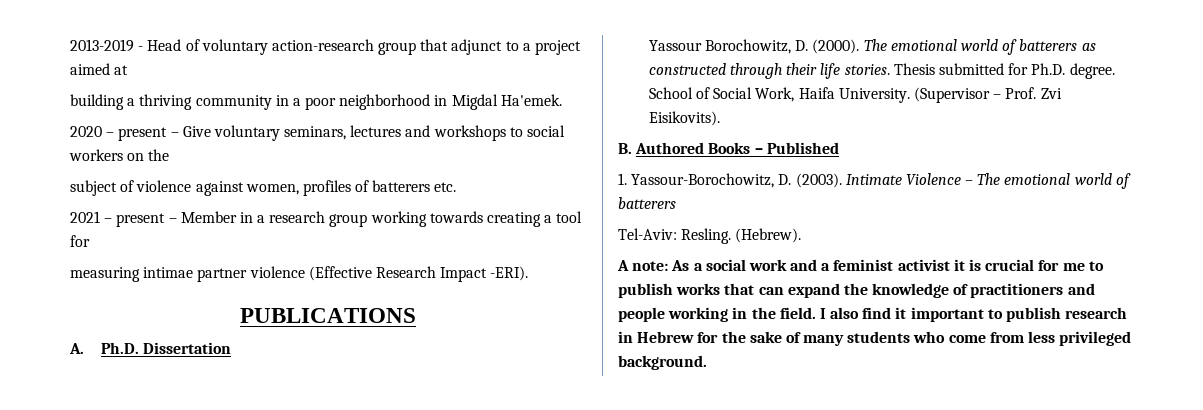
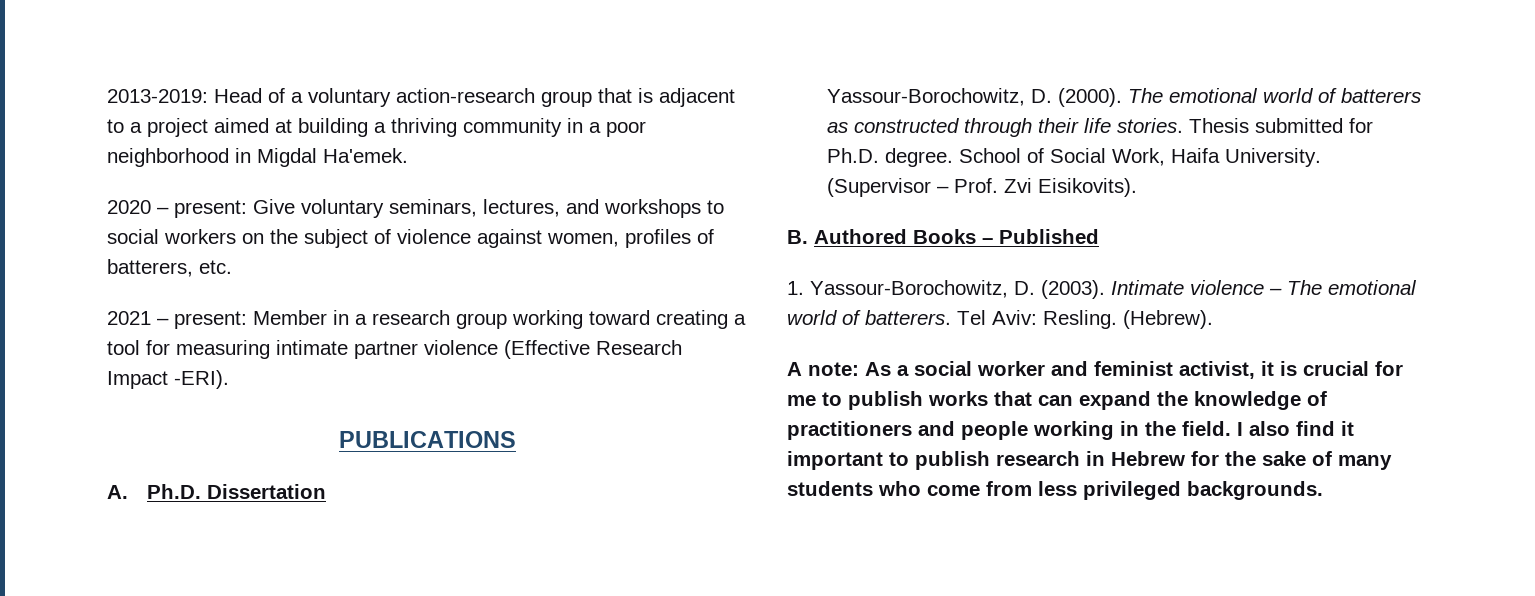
- 2013-2019 - Head of voluntary action-research group that adjunct to a project aimed at
- building a thriving community in a poor neighborhood in Migdal Ha'emek.
+ 2013-2019: Head of a voluntary action-research group that is adjacent to a project aimed at building a thriving community in a poor neighborhood in Migdal Ha'emek.
- 2020 – present – Give voluntary seminars, lectures and workshops to social workers on the
- subject of violence against women, profiles of batterers etc.
+ 2020 – present: Give voluntary seminars, lectures, and workshops to social workers on the subject of violence against women, profiles of batterers, etc.
- 2021 – present – Member in a research group working towards creating a tool for
- measuring intimae partner violence (Effective Research Impact -ERI).
+ 2021 – present: Member in a research group working toward creating a tool for measuring intimate partner violence (Effective Research Impact -ERI).
- Yassour Borochowitz, D. (2000).
+ Yassour-Borochowitz, D. (2000).
- Intimate Violence – The emotional world of batterers
- Tel-Aviv: Resling.
+ Intimate violence – The emotional world of batterers. Tel Aviv: Resling.
- A note: As a social work and a feminist activist it is crucial for me to publish works that can expand the knowledge of practitioners and people working in the field.
+ A note: As a social worker and feminist activist, it is crucial for me to publish works that can expand the knowledge of practitioners and people working in the field.
- I also find it important to publish research in Hebrew for the sake of many students who come from less privileged background.
+ I also find it important to publish research in Hebrew for the sake of many students who come from less privileged backgrounds.

